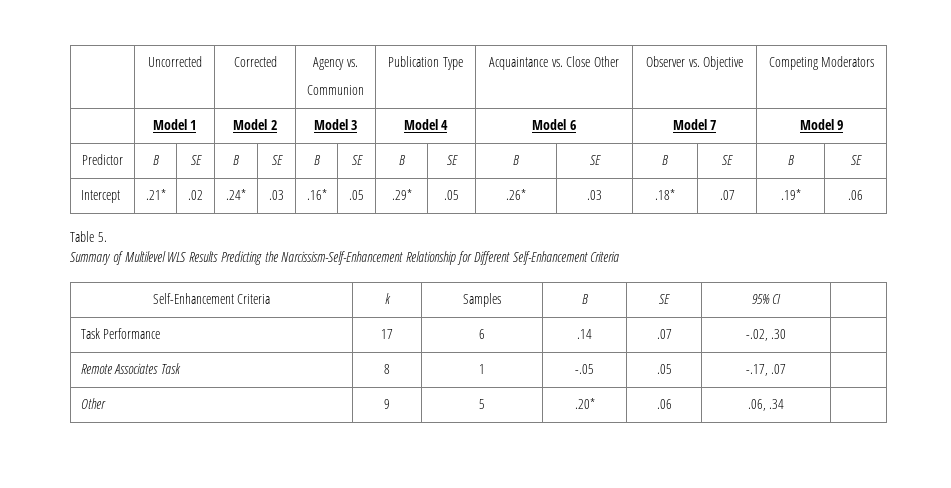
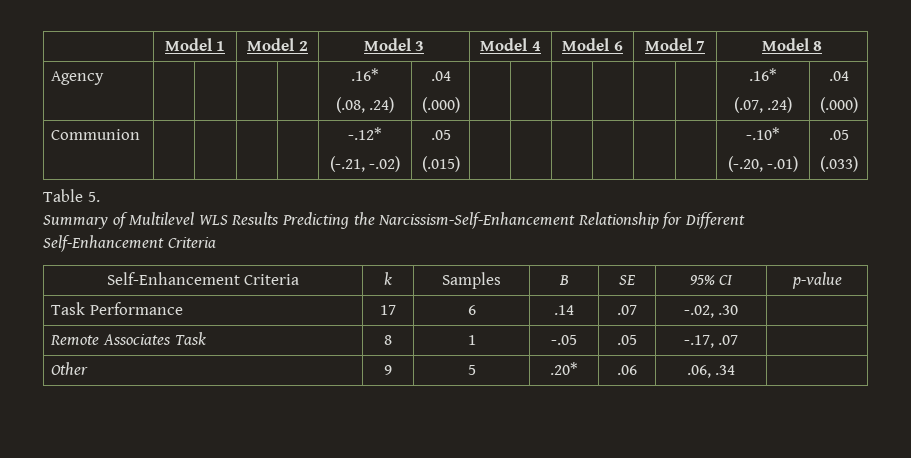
- | Uncorrected | Corrected | Agency vs.
- Communion | Publication Type | Acquaintance vs. Close Other | Observer vs. Objective | Competing Moderators
- | Model 1 | Model 2 | Model 3 | Model 4 | Model 6 | Model 7 | Model 9
- Predictor | B | SE | B | SE | B | SE | B | SE | B | SE | B | SE | B | SE
- Intercept | .21* | .02 | .24* | .03 | .16* | .05 | .29* | .05 | .26* | .03 | .18* | .07 | .19* | .06
+ | Model 1 | Model 2 | Model 3 | Model 4 | Model 6 | Model 7 | Model 8
+ Agency | | | | | .16*
+ (.08, .24) | .04
+ (.000) | | | | | | | .16*
+ (.07, .24) | .04
+ (.000)
+ Communion | | | | | -.12*
+ (-.21, -.02) | .05
+ (.015) | | | | | | | -.10*
+ (-.20, -.01) | .05
+ (.033)
- Self-Enhancement Criteria | k | Samples | B | SE | 95% CI |
+ Self-Enhancement Criteria | k | Samples | B | SE | 95% CI | p-value

